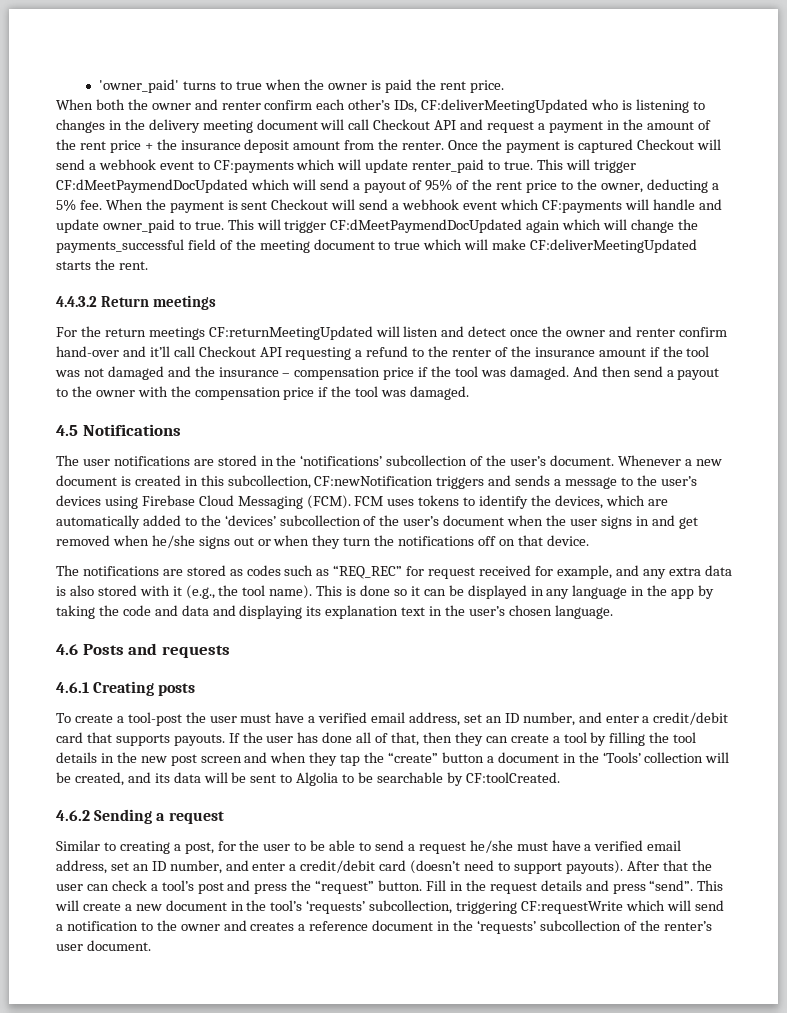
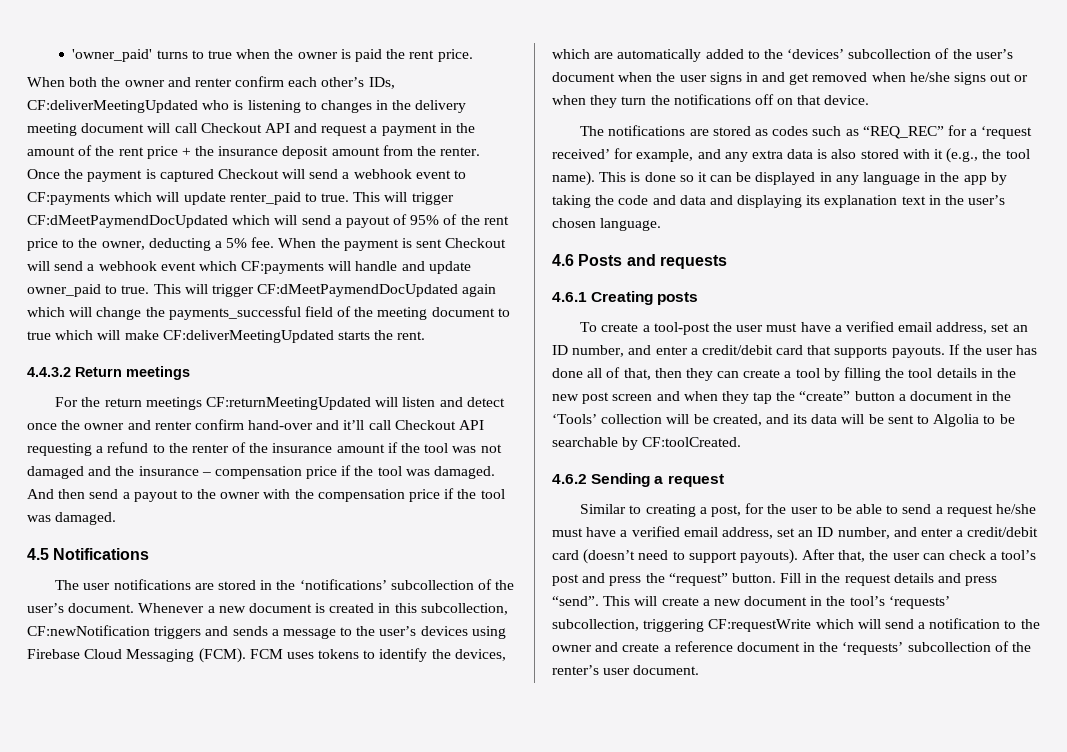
- The notifications are stored as codes such as “REQ_REC” for request received for example, and any extra data is also stored with it (e.g., the tool name).
+ The notifications are stored as codes such as “REQ_REC” for a ‘request received’ for example, and any extra data is also stored with it (e.g., the tool name).
- After that the user can check a tool’s post and press the “request” button.
+ After that, the user can check a tool’s post and press the “request” button.
- This will create a new document in the tool’s ‘requests’ subcollection, triggering CF:requestWrite which will send a notification to the owner and creates a reference document in the ‘requests’ subcollection of the renter’s user document.
+ This will create a new document in the tool’s ‘requests’ subcollection, triggering CF:requestWrite which will send a notification to the owner and create a reference document in the ‘requests’ subcollection of the renter’s user document.

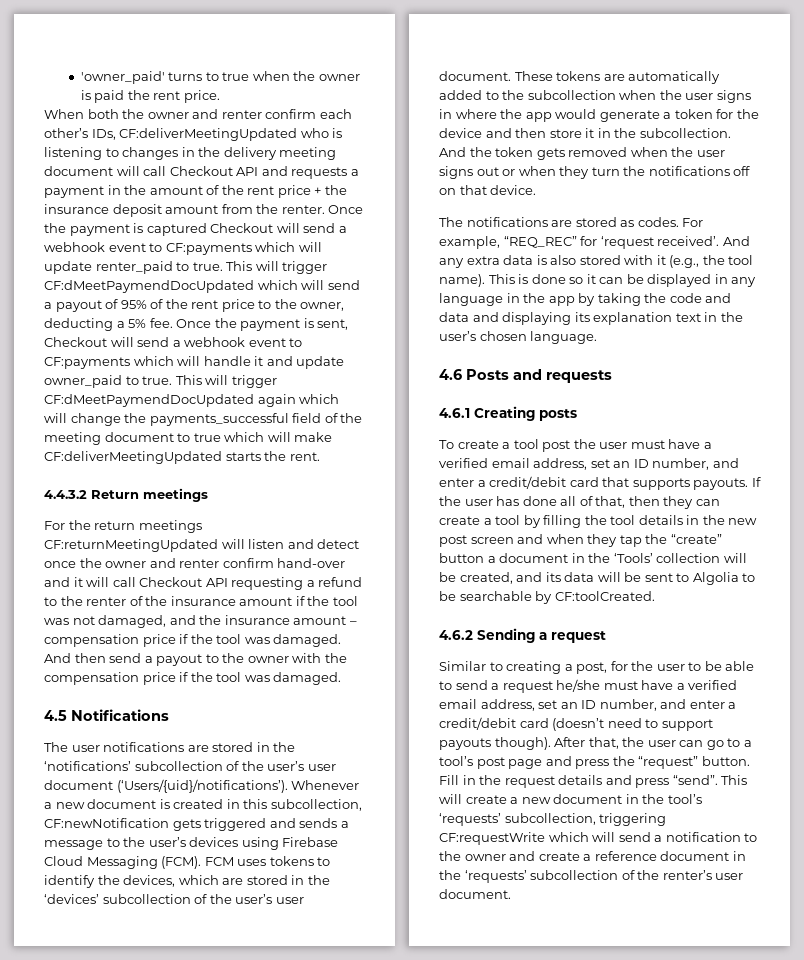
- When both the owner and renter confirm each other’s IDs, CF:deliverMeetingUpdated who is listening to changes in the delivery meeting document will call Checkout API and request a payment in the amount of the rent price + the insurance deposit amount from the renter.
+ When both the owner and renter confirm each other’s IDs, CF:deliverMeetingUpdated who is listening to changes in the delivery meeting document will call Checkout API and requests a payment in the amount of the rent price + the insurance deposit amount from the renter.
- When the payment is sent Checkout will send a webhook event which CF:payments will handle and update owner_paid to true.
+ Once the payment is sent, Checkout will send a webhook event to CF:payments which will handle it and update owner_paid to true.
- For the return meetings CF:returnMeetingUpdated will listen and detect once the owner and renter confirm hand-over and it’ll call Checkout API requesting a refund to the renter of the insurance amount if the tool was not damaged and the insurance – compensation price if the tool was damaged.
+ For the return meetings CF:returnMeetingUpdated will listen and detect once the owner and renter confirm hand-over and it will call Checkout API requesting a refund to the renter of the insurance amount if the tool was not damaged, and the insurance amount – compensation price if the tool was damaged.
- The user notifications are stored in the ‘notifications’ subcollection of the user’s document.
+ The user notifications are stored in the ‘notifications’ subcollection of the user’s user document (‘Users/{uid}/notifications’).
- Whenever a new document is created in this subcollection, CF:newNotification triggers and sends a message to the user’s devices using Firebase Cloud Messaging (FCM).
+ Whenever a new document is created in this subcollection, CF:newNotification gets triggered and sends a message to the user’s devices using Firebase Cloud Messaging (FCM).
- FCM uses tokens to identify the devices, which are automatically added to the ‘devices’ subcollection of the user’s document when the user signs in and get removed when he/she signs out or when they turn the notifications off on that device.
+ FCM uses tokens to identify the devices, which are stored in the ‘devices’ subcollection of the user’s user document. These tokens are automatically added to the subcollection when the user signs in where the app would generate a token for the device and then store it in the subcollection. And the token gets removed when the user signs out or when they turn the notifications off on that device.
- The notifications are stored as codes such as “REQ_REC” for a ‘request received’ for example, and any extra data is also stored with it (e.g., the tool name).
+ The notifications are stored as codes. For example, “REQ_REC” for ‘request received’. And any extra data is also stored with it (e.g., the tool name).
- To create a tool-post the user must have a verified email address, set an ID number, and enter a credit/debit card that supports payouts.
+ To create a tool post the user must have a verified email address, set an ID number, and enter a credit/debit card that supports payouts.
- Similar to creating a post, for the user to be able to send a request he/she must have a verified email address, set an ID number, and enter a credit/debit card (doesn’t need to support payouts).
+ Similar to creating a post, for the user to be able to send a request he/she must have a verified email address, set an ID number, and enter a credit/debit card (doesn’t need to support payouts though).
- After that, the user can check a tool’s post and press the “request” button.
+ After that, the user can go to a tool’s post page and press the “request” button.

